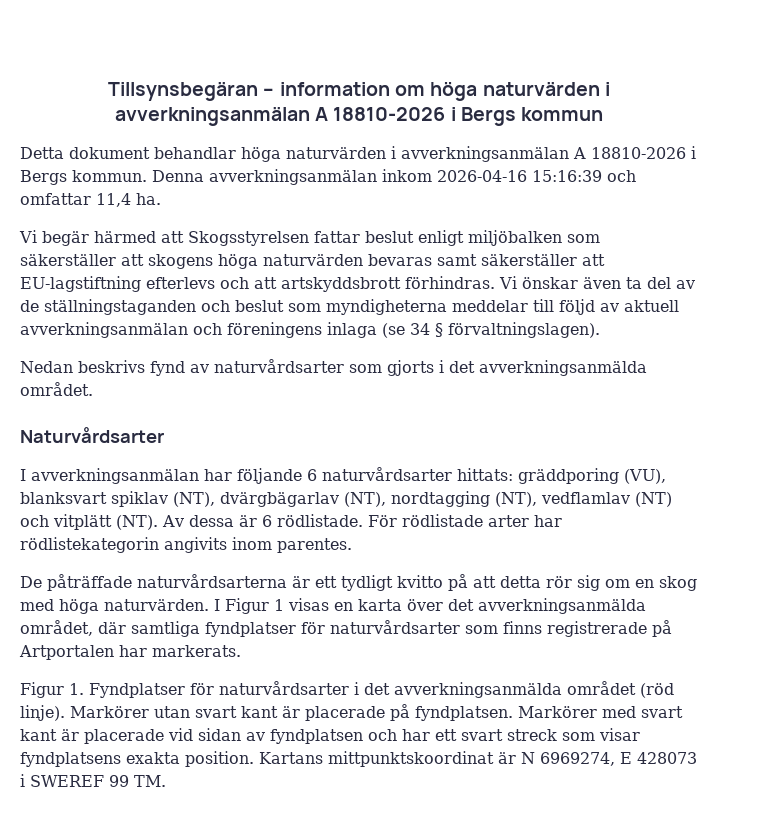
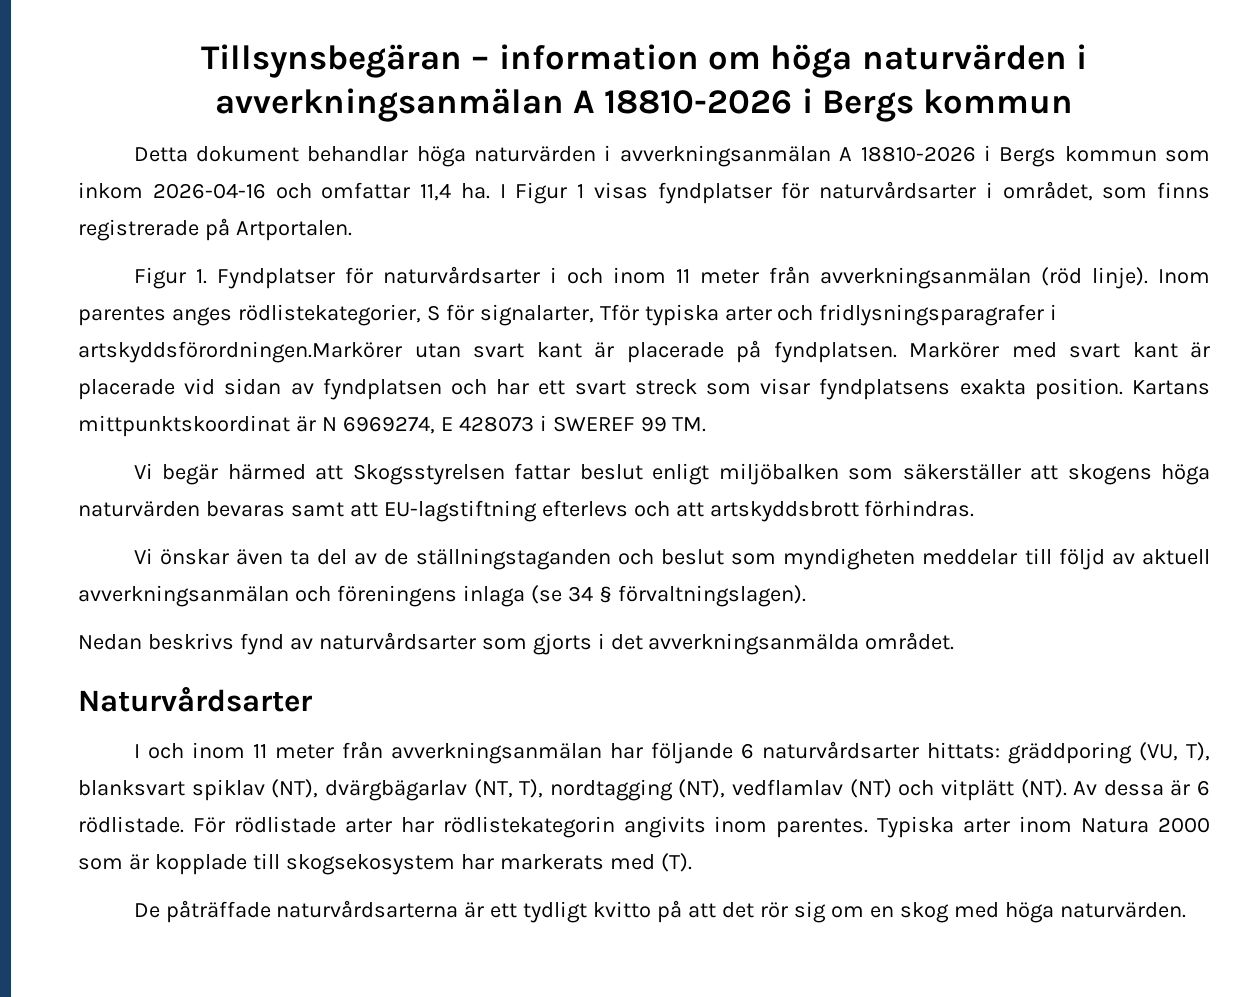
- Detta dokument behandlar höga naturvärden i avverkningsanmälan A 18810-2026 i Bergs kommun. Denna avverkningsanmälan inkom 2026-04-16 15:16:39 och omfattar 11,4 ha.
- Vi begär härmed att Skogsstyrelsen fattar beslut enligt miljöbalken som säkerställer att skogens höga naturvärden bevaras samt säkerställer att EU-lagstiftning efterlevs och att artskyddsbrott förhindras. Vi önskar även ta del av de ställningstaganden och beslut som myndigheterna meddelar till följd av aktuell avverkningsanmälan och föreningens inlaga (se 34 § förvaltningslagen).
- Nedan beskrivs fynd av naturvårdsarter som gjorts i det avverkningsanmälda området.
- Naturvårdsarter
- I avverkningsanmälan har följande 6 naturvårdsarter hittats: gräddporing (VU), blanksvart spiklav (NT), dvärgbägarlav (NT), nordtagging (NT), vedflamlav (NT) och vitplätt (NT). Av dessa är 6 rödlistade. För rödlistade arter har rödlistekategorin angivits inom parentes.
- De påträffade naturvårdsarterna är ett tydligt kvitto på att detta rör sig om en skog med höga naturvärden. I Figur 1 visas en karta över det avverkningsanmälda området, där samtliga fyndplatser för naturvårdsarter som finns registrerade på Artportalen har markerats.
+ Detta dokument behandlar höga naturvärden i avverkningsanmälan A 18810-2026 i Bergs kommun som inkom 2026-04-16 och omfattar 11,4 ha. I Figur 1 visas fyndplatser för naturvårdsarter i området, som finns registrerade på Artportalen.
- Figur 1. Fyndplatser för naturvårdsarter i det avverkningsanmälda området (röd linje). Markörer utan svart kant är placerade på fyndplatsen.
+ Figur 1. Fyndplatser för naturvårdsarter i och inom 11 meter från avverkningsanmälan (röd linje). Inom parentes anges rödlistekategorier, S för signalarter, Tför typiska arter och fridlysningsparagrafer i artskyddsförordningen.Markörer utan svart kant är placerade på fyndplatsen.
+ Vi begär härmed att Skogsstyrelsen fattar beslut enligt miljöbalken som säkerställer att skogens höga naturvärden bevaras samt att EU-lagstiftning efterlevs och att artskyddsbrott förhindras.
+ Vi önskar även ta del av de ställningstaganden och beslut som myndigheten meddelar till följd av aktuell avverkningsanmälan och föreningens inlaga (se 34 § förvaltningslagen).
+ Nedan beskrivs fynd av naturvårdsarter som gjorts i det avverkningsanmälda området.
+ Naturvårdsarter
+ I och inom 11 meter från avverkningsanmälan har följande 6 naturvårdsarter hittats: gräddporing (VU, T), blanksvart spiklav (NT), dvärgbägarlav (NT, T), nordtagging (NT), vedflamlav (NT) och vitplätt (NT). Av dessa är 6 rödlistade. För rödlistade arter har rödlistekategorin angivits inom parentes. Typiska arter inom Natura 2000 som är kopplade till skogsekosystem har markerats med (T).
+ De påträffade naturvårdsarterna är ett tydligt kvitto på att det rör sig om en skog med höga naturvärden.

